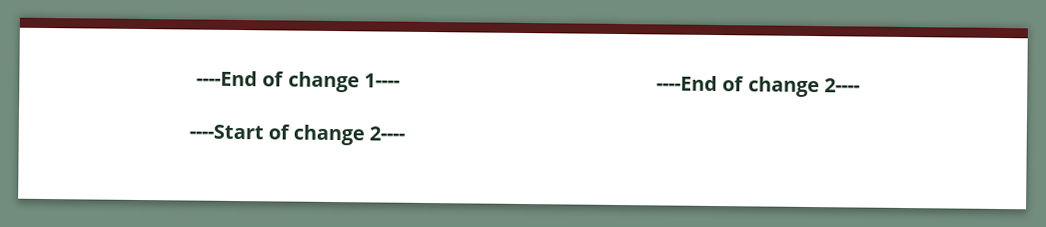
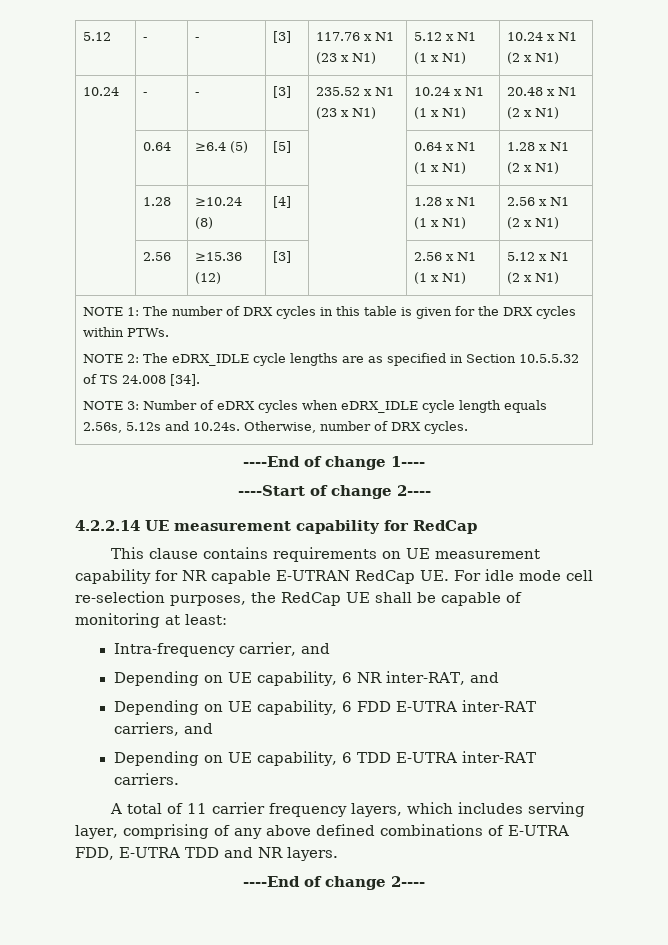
+ 5.12 | - | - | [3] | 117.76 x N1 (23 x N1) | 5.12 x N1 (1 x N1) | 10.24 x N1 (2 x N1)
+ 10.24 | - | - | [3] | 235.52 x N1 (23 x N1) | 10.24 x N1 (1 x N1) | 20.48 x N1 (2 x N1)
+ | 0.64 | ≥6.4 (5) | [5] | | 0.64 x N1 (1 x N1) | 1.28 x N1 (2 x N1)
+ | 1.28 | ≥10.24 (8) | [4] | | 1.28 x N1 (1 x N1) | 2.56 x N1 (2 x N1)
+ | 2.56 | ≥15.36 (12) | [3] | | 2.56 x N1 (1 x N1) | 5.12 x N1 (2 x N1)
+ NOTE 1: The number of DRX cycles in this table is given for the DRX cycles within PTWs.
+ NOTE 2: The eDRX_IDLE cycle lengths are as specified in Section 10.5.5.32 of TS 24.008 [34].
+ NOTE 3: Number of eDRX cycles when eDRX_IDLE cycle length equals 2.56s, 5.12s and 10.24s. Otherwise, number of DRX cycles.
+ 4.2.2.14 UE measurement capability for RedCap
+ This clause contains requirements on UE measurement capability for NR capable E-UTRAN RedCap UE. For idle mode cell re-selection purposes, the RedCap UE shall be capable of monitoring at least:
+ Intra-frequency carrier, and
+ Depending on UE capability, 6 NR inter-RAT, and
+ Depending on UE capability, 6 FDD E-UTRA inter-RAT carriers, and
+ Depending on UE capability, 6 TDD E-UTRA inter-RAT carriers.
+ A total of 11 carrier frequency layers, which includes serving layer, comprising of any above defined combinations of E-UTRA FDD, E-UTRA TDD and NR layers.

